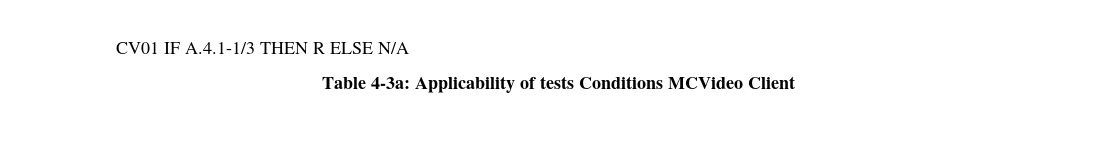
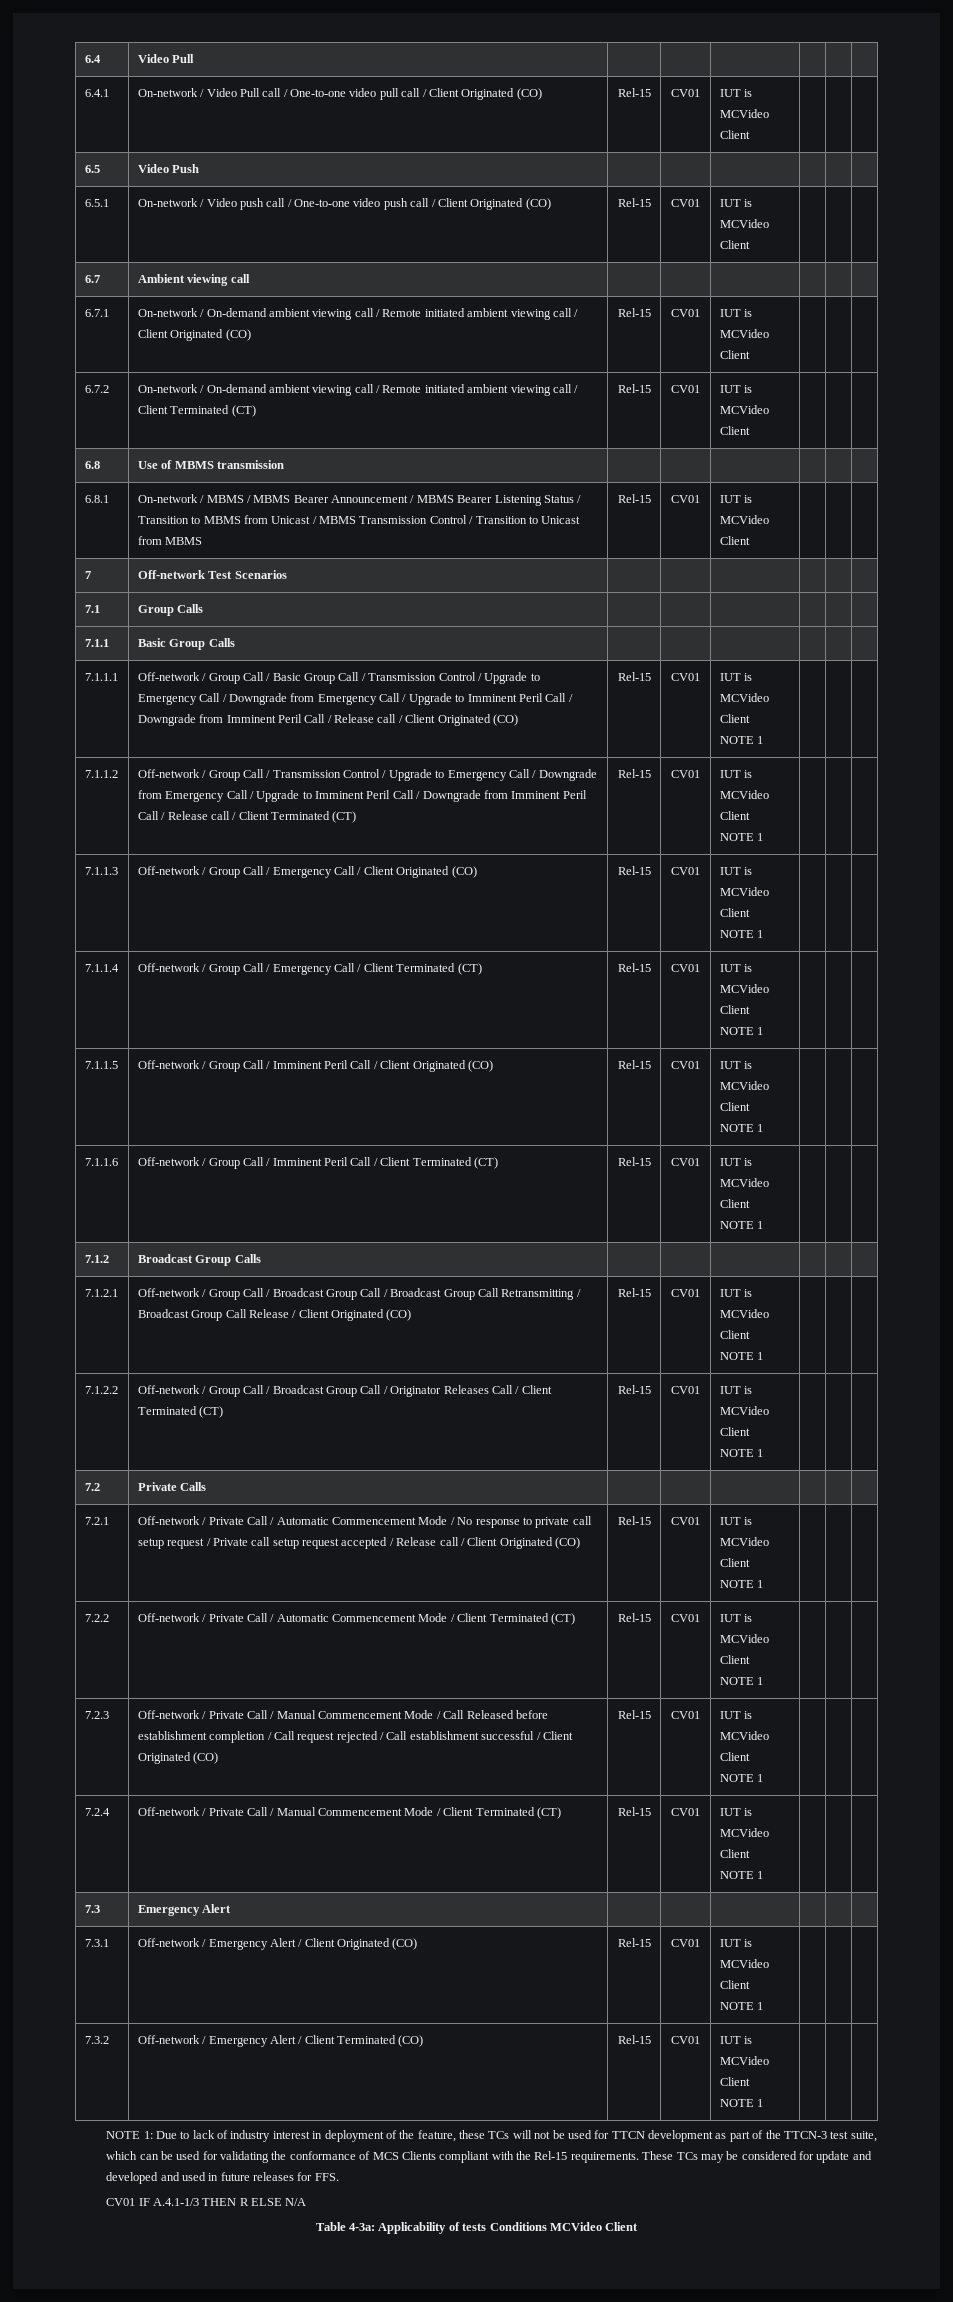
+ 6.4 | Video Pull | | | | | |
+ 6.4.1 | On-network / Video Pull call / One-to-one video pull call / Client Originated (CO) | Rel-15 | CV01 | IUT is MCVideo Client | | |
+ 6.5 | Video Push | | | | | |
+ 6.5.1 | On-network / Video push call / One-to-one video push call / Client Originated (CO) | Rel-15 | CV01 | IUT is MCVideo Client | | |
+ 6.7 | Ambient viewing call | | | | | |
+ 6.7.1 | On-network / On-demand ambient viewing call / Remote initiated ambient viewing call / Client Originated (CO) | Rel-15 | CV01 | IUT is MCVideo Client | | |
+ 6.7.2 | On-network / On-demand ambient viewing call / Remote initiated ambient viewing call / Client Terminated (CT) | Rel-15 | CV01 | IUT is MCVideo Client | | |
+ 6.8 | Use of MBMS transmission | | | | | |
+ 6.8.1 | On-network / MBMS / MBMS Bearer Announcement / MBMS Bearer Listening Status / Transition to MBMS from Unicast / MBMS Transmission Control / Transition to Unicast from MBMS | Rel-15 | CV01 | IUT is MCVideo Client | | |
+ 7 | Off-network Test Scenarios | | | | | |
+ 7.1 | Group Calls | | | | | |
+ 7.1.1 | Basic Group Calls | | | | | |
+ 7.1.1.1 | Off-network / Group Call / Basic Group Call / Transmission Control / Upgrade to Emergency Call / Downgrade from Emergency Call / Upgrade to Imminent Peril Call / Downgrade from Imminent Peril Call / Release call / Client Originated (CO) | Rel-15 | CV01 | IUT is MCVideo Client
+ NOTE 1 | | |
+ 7.1.1.2 | Off-network / Group Call / Transmission Control / Upgrade to Emergency Call / Downgrade from Emergency Call / Upgrade to Imminent Peril Call / Downgrade from Imminent Peril Call / Release call / Client Terminated (CT) | Rel-15 | CV01 | IUT is MCVideo Client
+ NOTE 1 | | |
+ 7.1.1.3 | Off-network / Group Call / Emergency Call / Client Originated (CO) | Rel-15 | CV01 | IUT is MCVideo Client
+ NOTE 1 | | |
+ 7.1.1.4 | Off-network / Group Call / Emergency Call / Client Terminated (CT) | Rel-15 | CV01 | IUT is MCVideo Client
+ NOTE 1 | | |
+ 7.1.1.5 | Off-network / Group Call / Imminent Peril Call / Client Originated (CO) | Rel-15 | CV01 | IUT is MCVideo Client
+ NOTE 1 | | |
+ 7.1.1.6 | Off-network / Group Call / Imminent Peril Call / Client Terminated (CT) | Rel-15 | CV01 | IUT is MCVideo Client
+ NOTE 1 | | |
+ 7.1.2 | Broadcast Group Calls | | | | | |
+ 7.1.2.1 | Off-network / Group Call / Broadcast Group Call / Broadcast Group Call Retransmitting / Broadcast Group Call Release / Client Originated (CO) | Rel-15 | CV01 | IUT is MCVideo Client
+ NOTE 1 | | |
+ 7.1.2.2 | Off-network / Group Call / Broadcast Group Call / Originator Releases Call / Client Terminated (CT) | Rel-15 | CV01 | IUT is MCVideo Client
+ NOTE 1 | | |
+ 7.2 | Private Calls | | | | | |
+ 7.2.1 | Off-network / Private Call / Automatic Commencement Mode / No response to private call setup request / Private call setup request accepted / Release call / Client Originated (CO) | Rel-15 | CV01 | IUT is MCVideo Client
+ NOTE 1 | | |
+ 7.2.2 | Off-network / Private Call / Automatic Commencement Mode / Client Terminated (CT) | Rel-15 | CV01 | IUT is MCVideo Client
+ NOTE 1 | | |
+ 7.2.3 | Off-network / Private Call / Manual Commencement Mode / Call Released before establishment completion / Call request rejected / Call establishment successful / Client Originated (CO) | Rel-15 | CV01 | IUT is MCVideo Client
+ NOTE 1 | | |
+ 7.2.4 | Off-network / Private Call / Manual Commencement Mode / Client Terminated (CT) | Rel-15 | CV01 | IUT is MCVideo Client
+ NOTE 1 | | |
+ 7.3 | Emergency Alert | | | | | |
+ 7.3.1 | Off-network / Emergency Alert / Client Originated (CO) | Rel-15 | CV01 | IUT is MCVideo Client
+ NOTE 1 | | |
+ 7.3.2 | Off-network / Emergency Alert / Client Terminated (CO) | Rel-15 | CV01 | IUT is MCVideo Client
+ NOTE 1 | | |
+ NOTE 1: Due to lack of industry interest in deployment of the feature, these TCs will not be used for TTCN development as part of the TTCN-3 test suite, which can be used for validating the conformance of MCS Clients compliant with the Rel-15 requirements. These TCs may be considered for update and developed and used in future releases for FFS.

